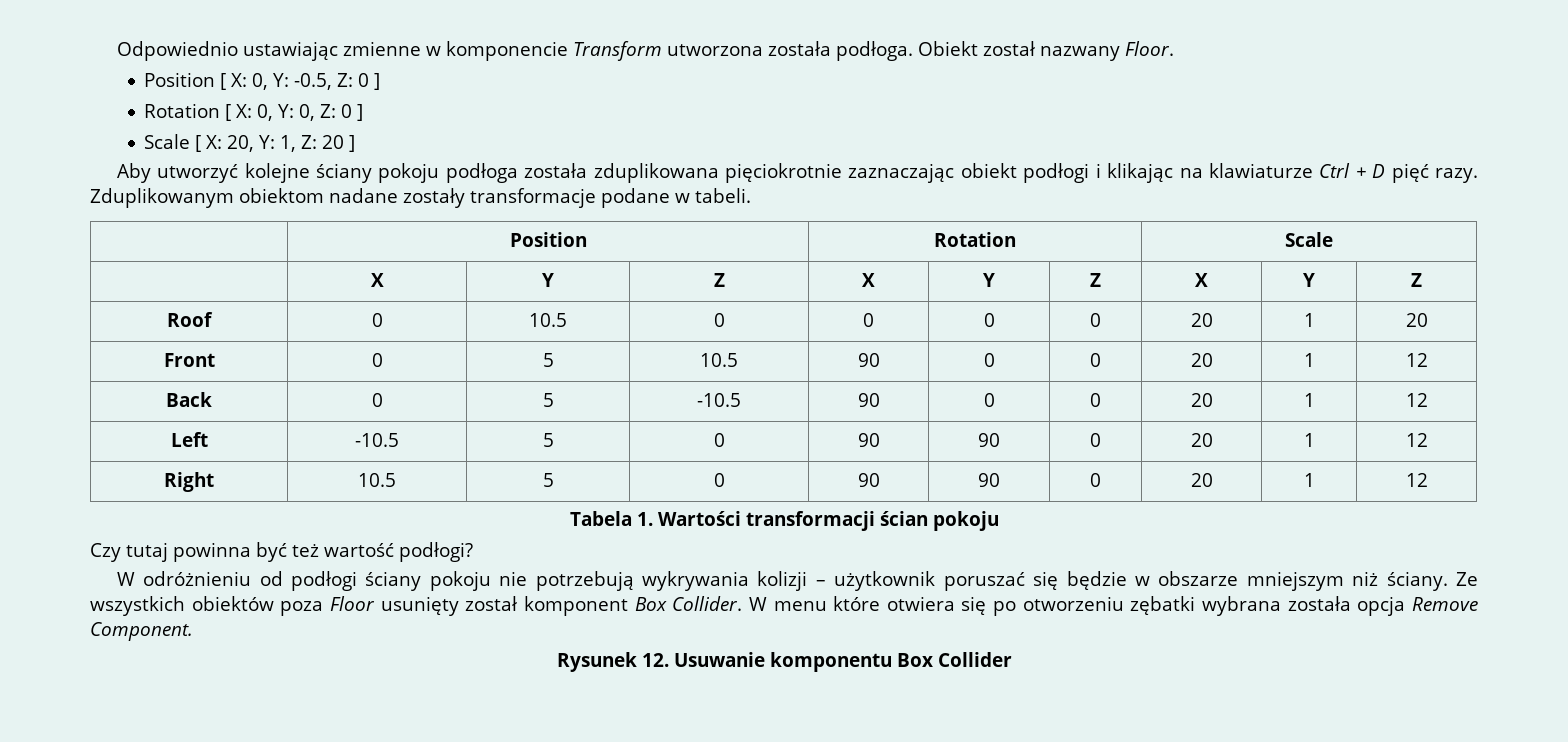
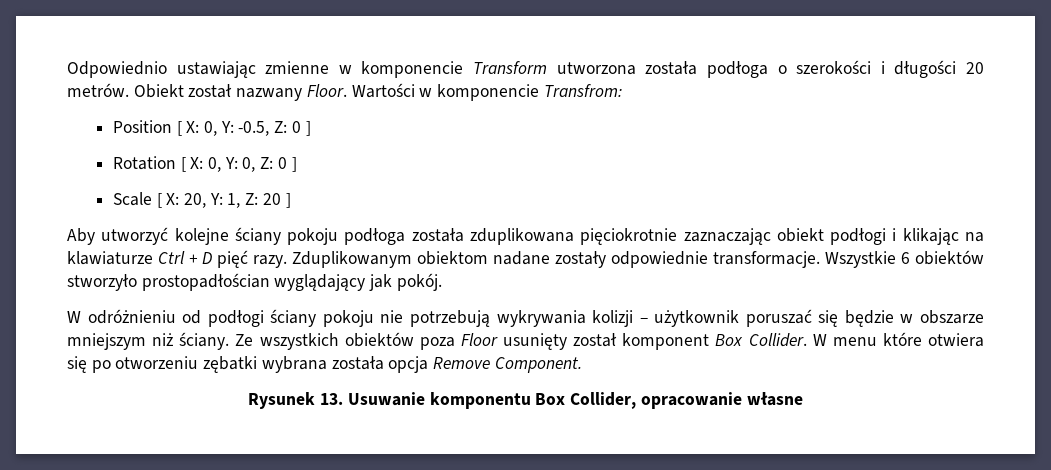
- Odpowiednio ustawiając zmienne w komponencie Transform utworzona została podłoga.
+ Odpowiednio ustawiając zmienne w komponencie Transform utworzona została podłoga o szerokości i długości 20 metrów.
+ Wartości w komponencie Transfrom:
- Zduplikowanym obiektom nadane zostały transformacje podane w tabeli.
- | Position | Rotation | Scale
- | X | Y | Z | X | Y | Z | X | Y | Z
- Roof | 0 | 10.5 | 0 | 0 | 0 | 0 | 20 | 1 | 20
- Front | 0 | 5 | 10.5 | 90 | 0 | 0 | 20 | 1 | 12
- Back | 0 | 5 | -10.5 | 90 | 0 | 0 | 20 | 1 | 12
- Left | -10.5 | 5 | 0 | 90 | 90 | 0 | 20 | 1 | 12
- Right | 10.5 | 5 | 0 | 90 | 90 | 0 | 20 | 1 | 12
- Tabela 1. Wartości transformacji ścian pokoju
- Czy tutaj powinna być też wartość podłogi?
+ Zduplikowanym obiektom nadane zostały odpowiednie transformacje. Wszystkie 6 obiektów stworzyło prostopadłościan wyglądający jak pokój.
- Rysunek 12. Usuwanie komponentu Box Collider
+ Rysunek 13. Usuwanie komponentu Box Collider, opracowanie własne

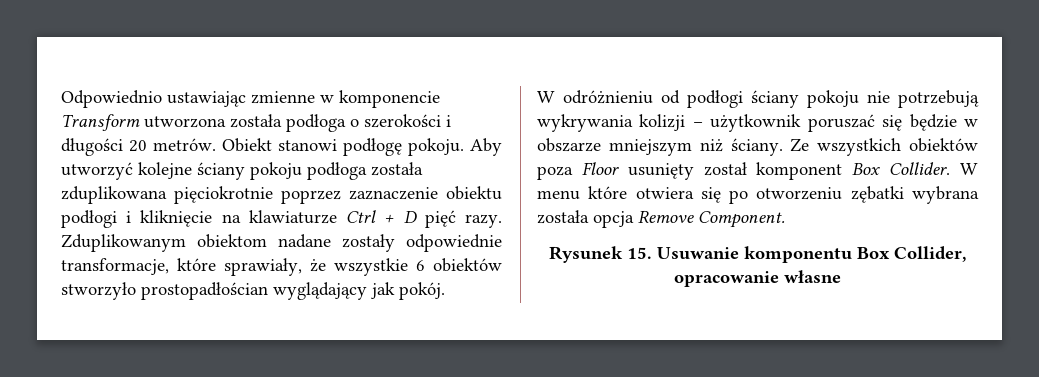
- Obiekt został nazwany Floor. Wartości w komponencie Transfrom:
- Position [ X: 0, Y: -0.5, Z: 0 ]
- Rotation [ X: 0, Y: 0, Z: 0 ]
- Scale [ X: 20, Y: 1, Z: 20 ]
- Aby utworzyć kolejne ściany pokoju podłoga została zduplikowana pięciokrotnie zaznaczając obiekt podłogi i klikając na klawiaturze Ctrl + D pięć razy.
+ Obiekt stanowi podłogę pokoju. Aby utworzyć kolejne ściany pokoju podłoga została zduplikowana pięciokrotnie poprzez zaznaczenie obiektu podłogi i kliknięcie na klawiaturze Ctrl + D pięć razy.
- Zduplikowanym obiektom nadane zostały odpowiednie transformacje. Wszystkie 6 obiektów stworzyło prostopadłościan wyglądający jak pokój.
+ Zduplikowanym obiektom nadane zostały odpowiednie transformacje, które sprawiały, że wszystkie 6 obiektów stworzyło prostopadłościan wyglądający jak pokój.
- Rysunek 13. Usuwanie komponentu Box Collider, opracowanie własne
+ Rysunek 15. Usuwanie komponentu Box Collider, opracowanie własne

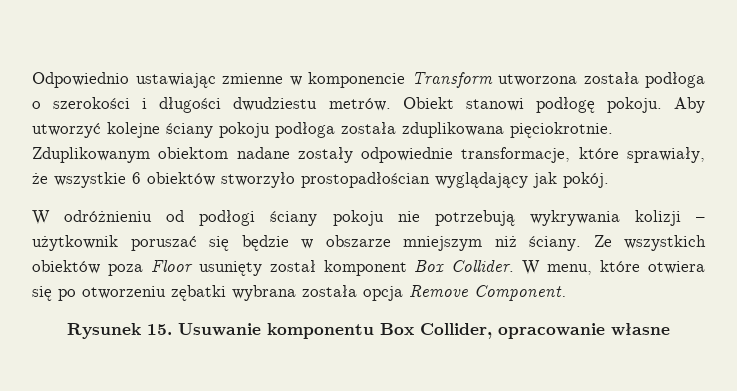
- Odpowiednio ustawiając zmienne w komponencie Transform utworzona została podłoga o szerokości i długości 20 metrów.
+ Odpowiednio ustawiając zmienne w komponencie Transform utworzona została podłoga o szerokości i długości dwudziestu metrów.
- Aby utworzyć kolejne ściany pokoju podłoga została zduplikowana pięciokrotnie poprzez zaznaczenie obiektu podłogi i kliknięcie na klawiaturze Ctrl + D pięć razy.
+ Aby utworzyć kolejne ściany pokoju podłoga została zduplikowana pięciokrotnie.
- W menu które otwiera się po otworzeniu zębatki wybrana została opcja Remove Component.
+ W menu, które otwiera się po otworzeniu zębatki wybrana została opcja Remove Component.

